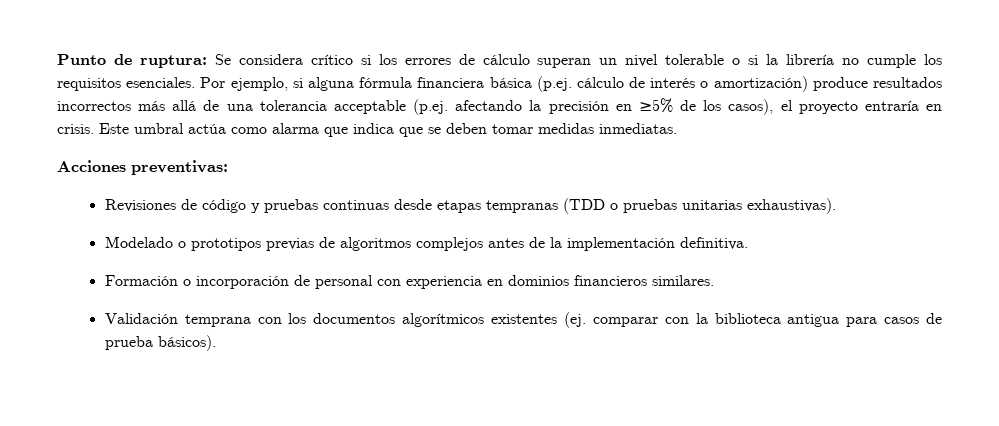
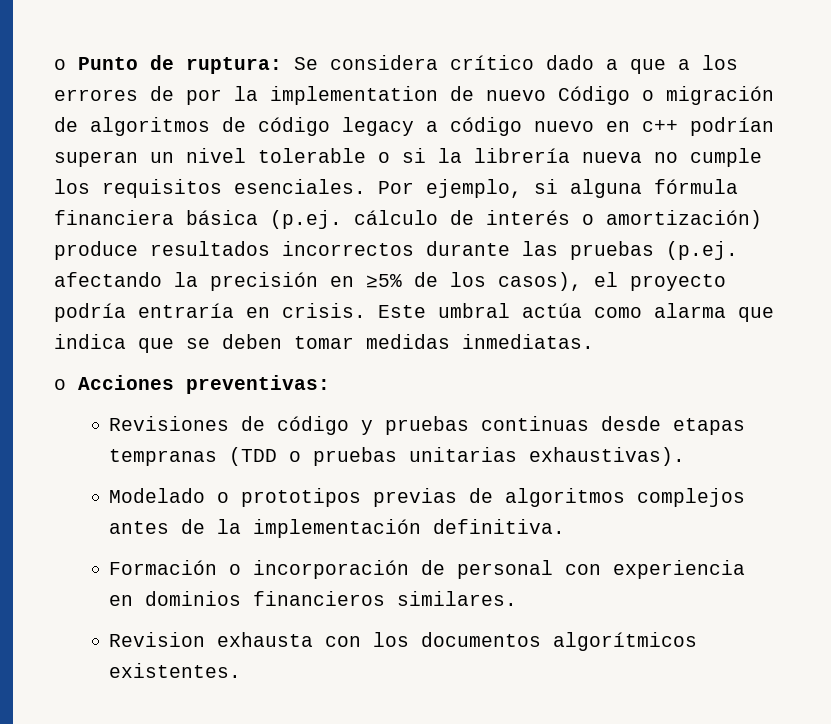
- Punto de ruptura: Se considera crítico si los errores de cálculo superan un nivel tolerable o si la librería no cumple los requisitos esenciales.
+ o Punto de ruptura: Se considera crítico dado a que a los errores de por la implementation de nuevo Código o migración de algoritmos de código legacy a código nuevo en c++ podrían superan un nivel tolerable o si la librería nueva no cumple los requisitos esenciales.
- Por ejemplo, si alguna fórmula financiera básica (p.ej. cálculo de interés o amortización) produce resultados incorrectos más allá de una tolerancia acceptable (p.ej. afectando la precisión en ≥5% de los casos), el proyecto entraría en crisis.
+ Por ejemplo, si alguna fórmula financiera básica (p.ej. cálculo de interés o amortización) produce resultados incorrectos durante las pruebas (p.ej. afectando la precisión en ≥5% de los casos), el proyecto podría entraría en crisis.
- Acciones preventivas:
+ o Acciones preventivas:
- Validación temprana con los documentos algorítmicos existentes (ej. comparar con la biblioteca antigua para casos de prueba básicos).
+ Revision exhausta con los documentos algorítmicos existentes.

